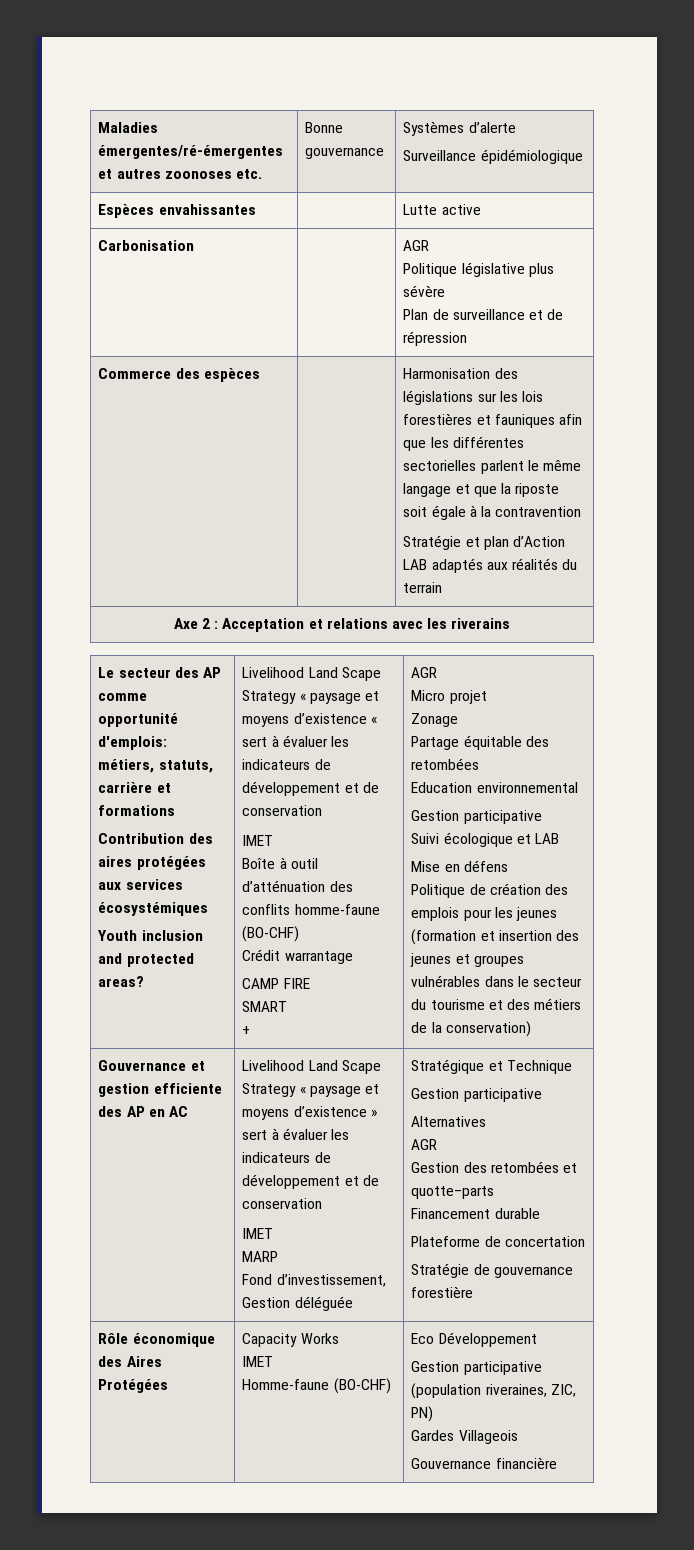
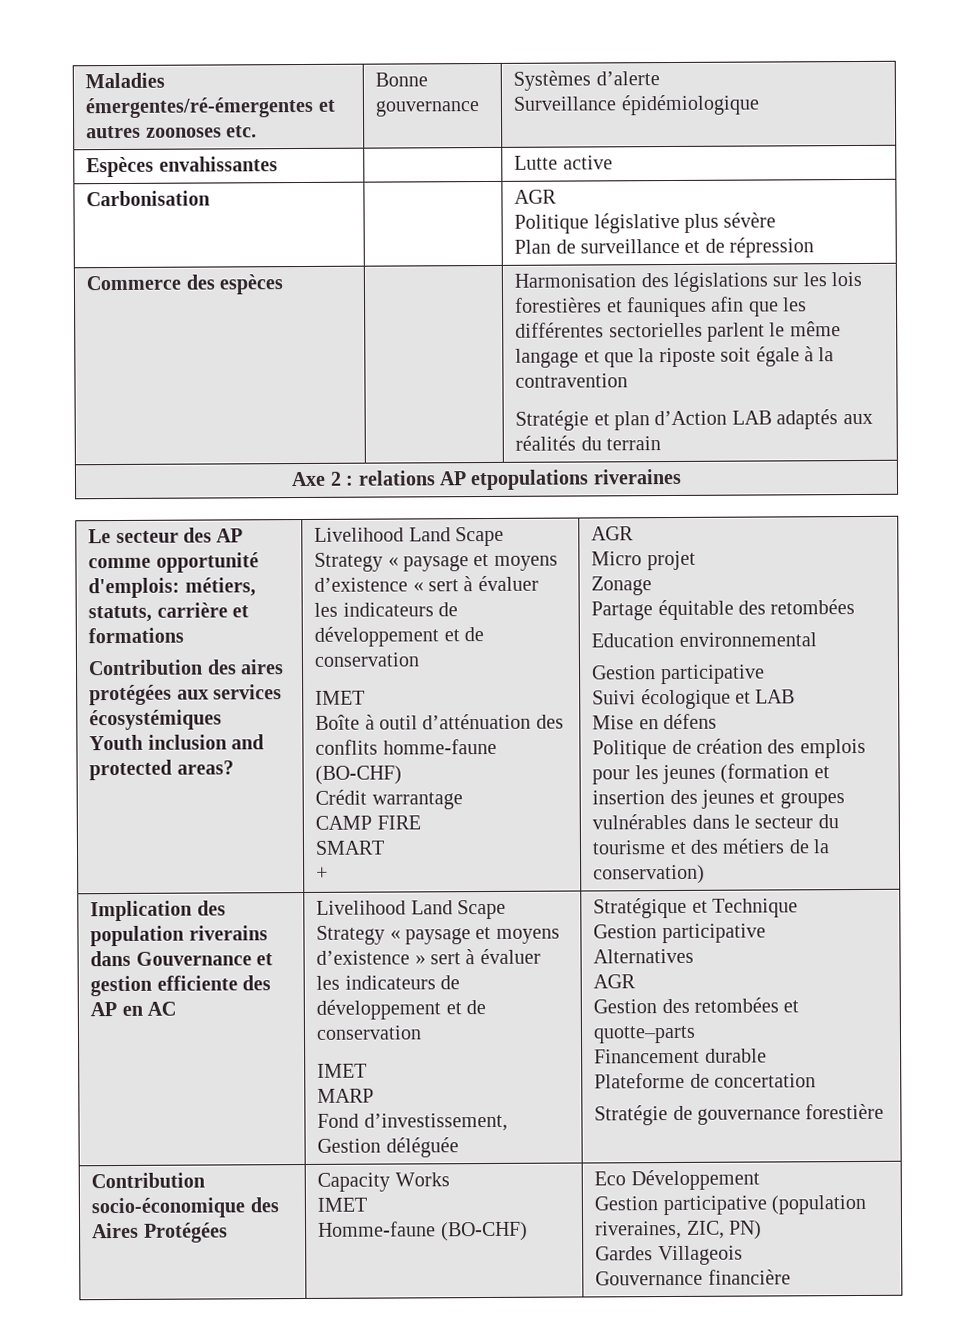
- Axe 2 : Acceptation et relations avec les riverains
+ Axe 2 : relations AP etpopulations riveraines
- Gouvernance et gestion efficiente des AP en AC
+ Implication des population riverains dans Gouvernance et gestion efficiente des AP en AC
- Rôle économique des Aires Protégées | Capacity Works
+ Contribution socio-économique des Aires Protégées | Capacity Works

